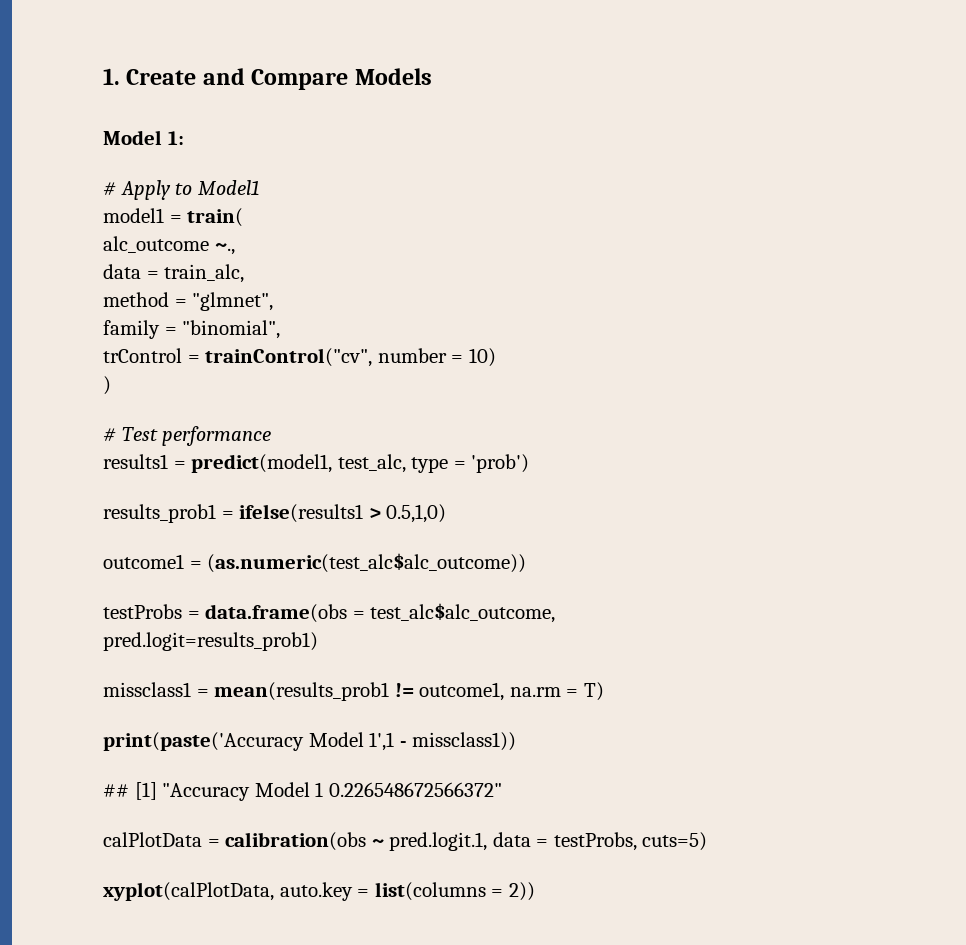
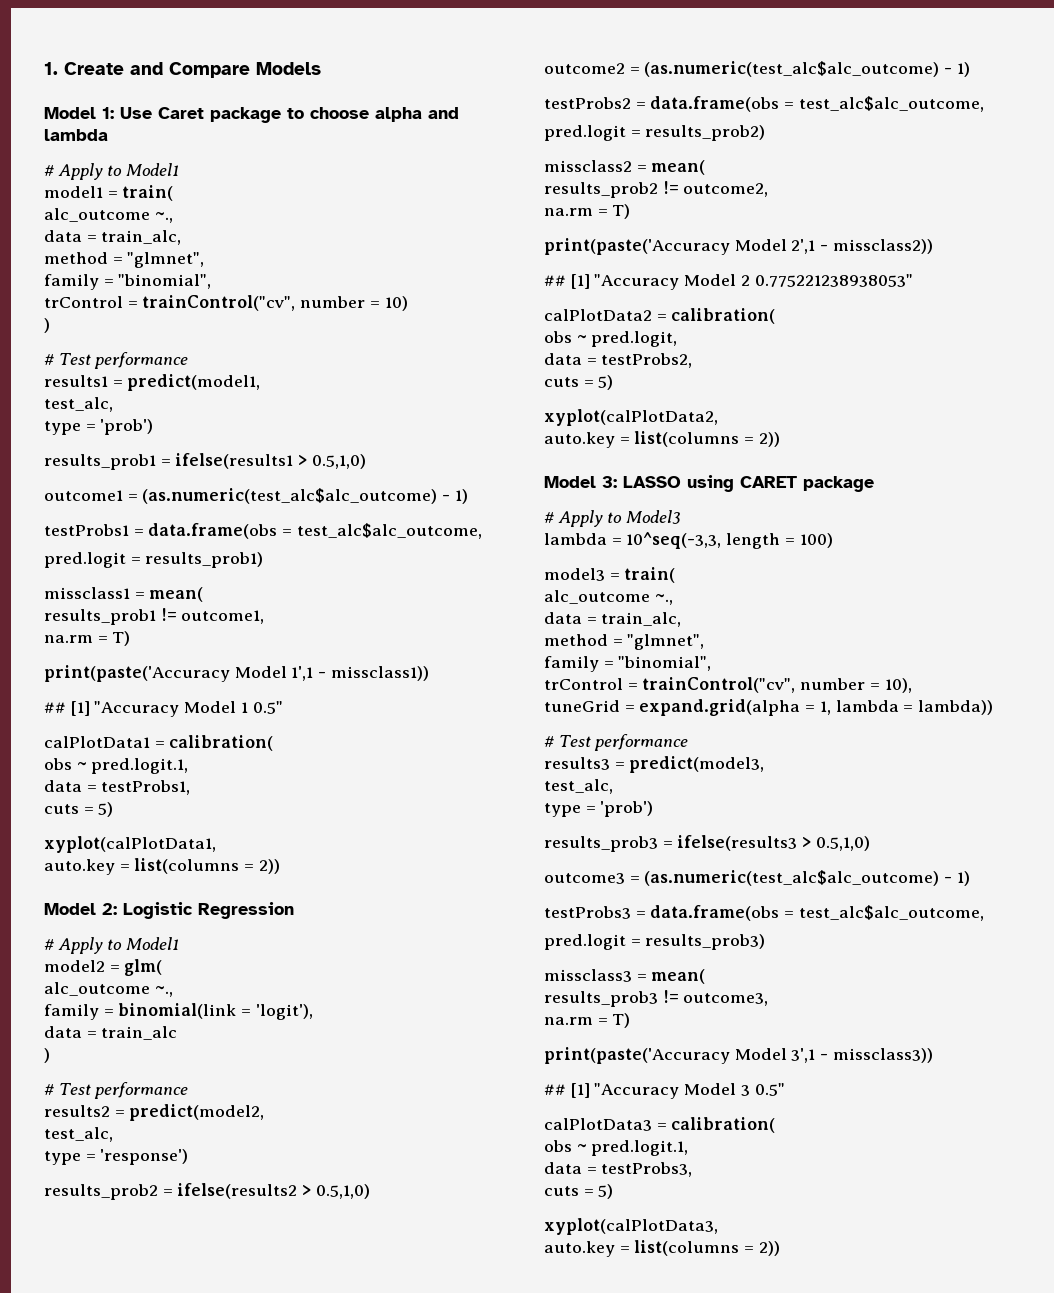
- Model 1:
+ Model 1: Use Caret package to choose alpha and lambda
- results1 = predict(model1, test_alc, type = 'prob')
+ results1 = predict(model1,
+ test_alc,
+ type = 'prob')
- outcome1 = (as.numeric(test_alc$alc_outcome))
- testProbs = data.frame(obs = test_alc$alc_outcome,
- pred.logit=results_prob1)
+ outcome1 = (as.numeric(test_alc$alc_outcome) - 1)
+ testProbs1 = data.frame(obs = test_alc$alc_outcome,
+ pred.logit = results_prob1)
- missclass1 = mean(results_prob1 != outcome1, na.rm = T)
+ missclass1 = mean(
+ results_prob1 != outcome1,
+ na.rm = T)
- ## [1] "Accuracy Model 1 0.226548672566372"
- calPlotData = calibration(obs ~ pred.logit.1, data = testProbs, cuts=5)
- xyplot(calPlotData, auto.key = list(columns = 2))
+ ## [1] "Accuracy Model 1 0.5"
+ calPlotData1 = calibration(
+ obs ~ pred.logit.1,
+ data = testProbs1,
+ cuts = 5)
+ xyplot(calPlotData1,
+ auto.key = list(columns = 2))
+ Model 2: Logistic Regression
+ # Apply to Model1
+ model2 = glm(
+ alc_outcome ~.,
+ family = binomial(link = 'logit'),
+ data = train_alc
+ )
+ # Test performance
+ results2 = predict(model2,
+ test_alc,
+ type = 'response')
+ results_prob2 = ifelse(results2 > 0.5,1,0)
+ outcome2 = (as.numeric(test_alc$alc_outcome) - 1)
+ testProbs2 = data.frame(obs = test_alc$alc_outcome,
+ pred.logit = results_prob2)
+ missclass2 = mean(
+ results_prob2 != outcome2,
+ na.rm = T)
+ print(paste('Accuracy Model 2',1 - missclass2))
+ ## [1] "Accuracy Model 2 0.775221238938053"
+ calPlotData2 = calibration(
+ obs ~ pred.logit,
+ data = testProbs2,
+ cuts = 5)
+ xyplot(calPlotData2,
+ auto.key = list(columns = 2))
+ Model 3: LASSO using CARET package
+ # Apply to Model3
+ lambda = 10^seq(-3,3, length = 100)
+ model3 = train(
+ alc_outcome ~.,
+ data = train_alc,
+ method = "glmnet",
+ family = "binomial",
+ trControl = trainControl("cv", number = 10),
+ tuneGrid = expand.grid(alpha = 1, lambda = lambda))
+ # Test performance
+ results3 = predict(model3,
+ test_alc,
+ type = 'prob')
+ results_prob3 = ifelse(results3 > 0.5,1,0)
+ outcome3 = (as.numeric(test_alc$alc_outcome) - 1)
+ testProbs3 = data.frame(obs = test_alc$alc_outcome,
+ pred.logit = results_prob3)
+ missclass3 = mean(
+ results_prob3 != outcome3,
+ na.rm = T)
+ print(paste('Accuracy Model 3',1 - missclass3))
+ ## [1] "Accuracy Model 3 0.5"
+ calPlotData3 = calibration(
+ obs ~ pred.logit.1,
+ data = testProbs3,
+ cuts = 5)
+ xyplot(calPlotData3,
+ auto.key = list(columns = 2))

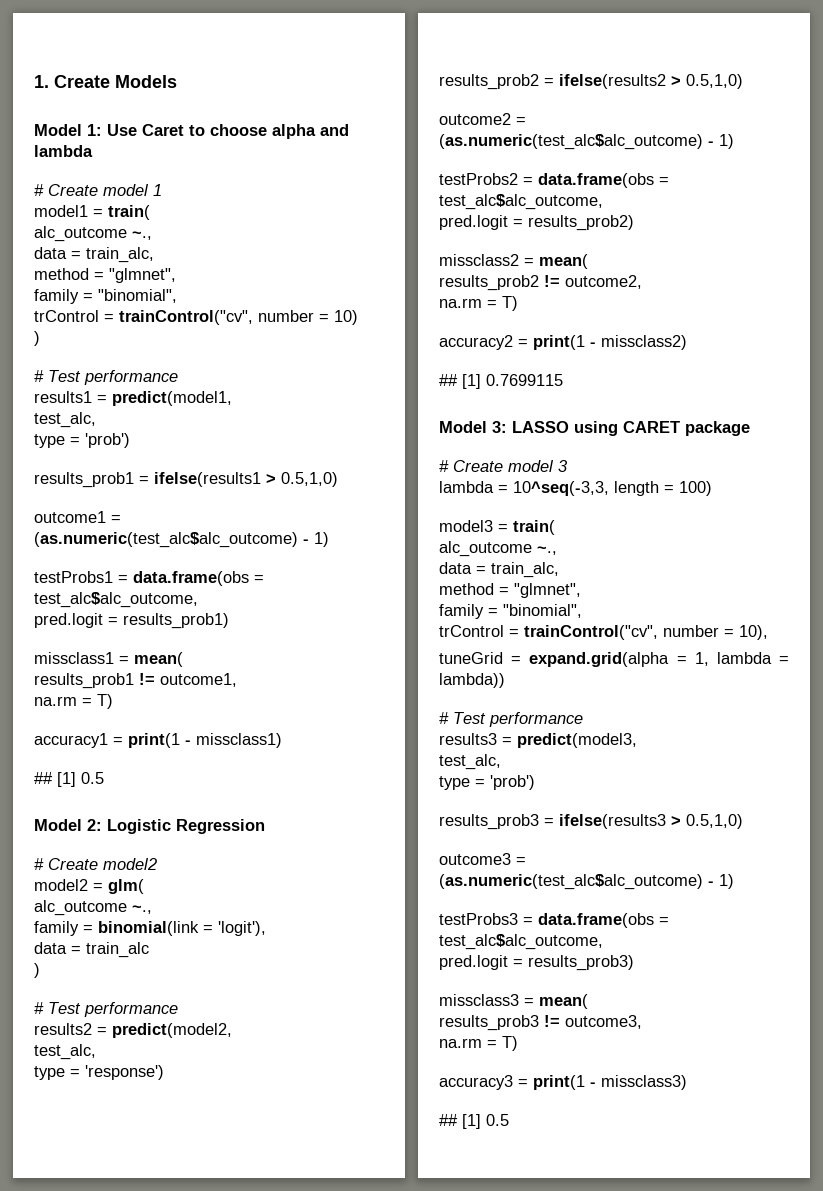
- 1. Create and Compare Models
+ 1. Create Models
- Model 1: Use Caret package to choose alpha and lambda
- # Apply to Model1
+ Model 1: Use Caret to choose alpha and lambda
+ # Create model 1
- print(paste('Accuracy Model 1',1 - missclass1))
- ## [1] "Accuracy Model 1 0.5"
- calPlotData1 = calibration(
- obs ~ pred.logit.1,
- data = testProbs1,
- cuts = 5)
- xyplot(calPlotData1,
- auto.key = list(columns = 2))
+ accuracy1 = print(1 - missclass1)
+ ## [1] 0.5
  Model 2: Logistic Regression
- # Apply to Model1
+ # Create model2
- print(paste('Accuracy Model 2',1 - missclass2))
- ## [1] "Accuracy Model 2 0.775221238938053"
- calPlotData2 = calibration(
- obs ~ pred.logit,
- data = testProbs2,
- cuts = 5)
- xyplot(calPlotData2,
- auto.key = list(columns = 2))
+ accuracy2 = print(1 - missclass2)
+ ## [1] 0.7699115
- # Apply to Model3
+ # Create model 3
- print(paste('Accuracy Model 3',1 - missclass3))
- ## [1] "Accuracy Model 3 0.5"
- calPlotData3 = calibration(
- obs ~ pred.logit.1,
- data = testProbs3,
- cuts = 5)
- xyplot(calPlotData3,
- auto.key = list(columns = 2))
+ accuracy3 = print(1 - missclass3)
+ ## [1] 0.5

